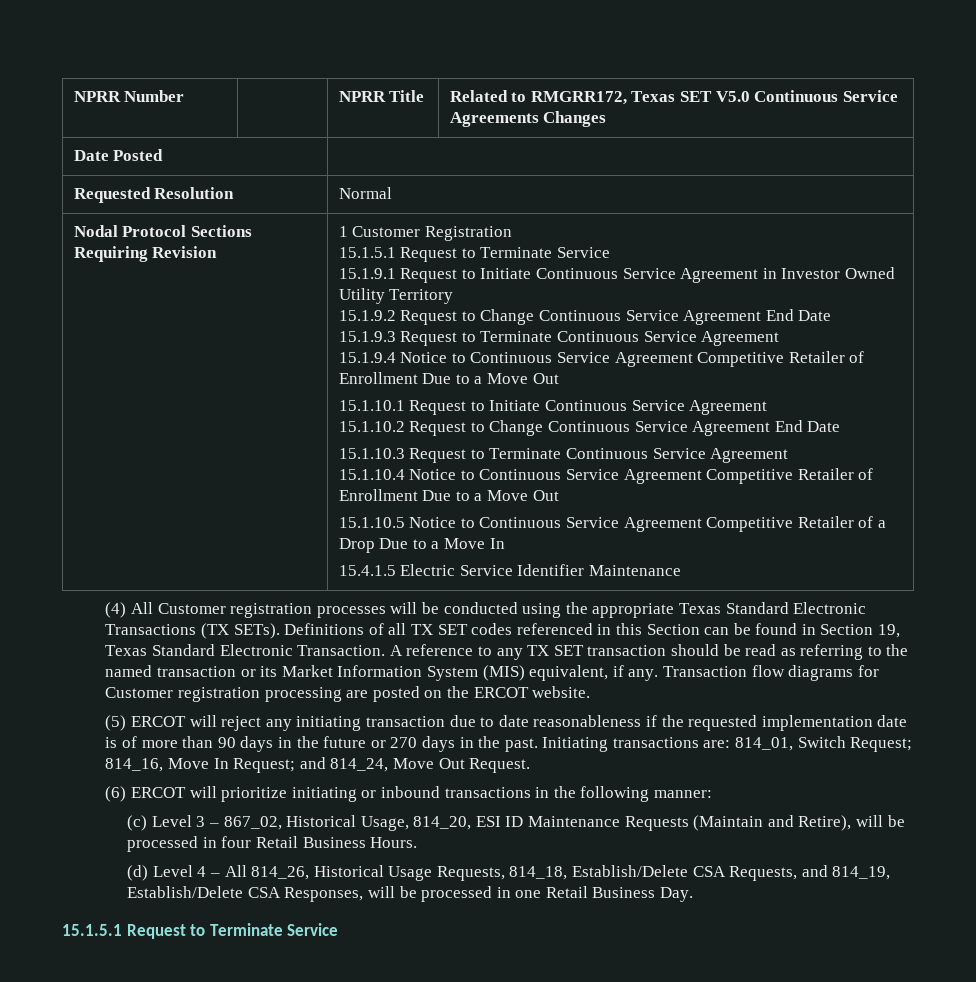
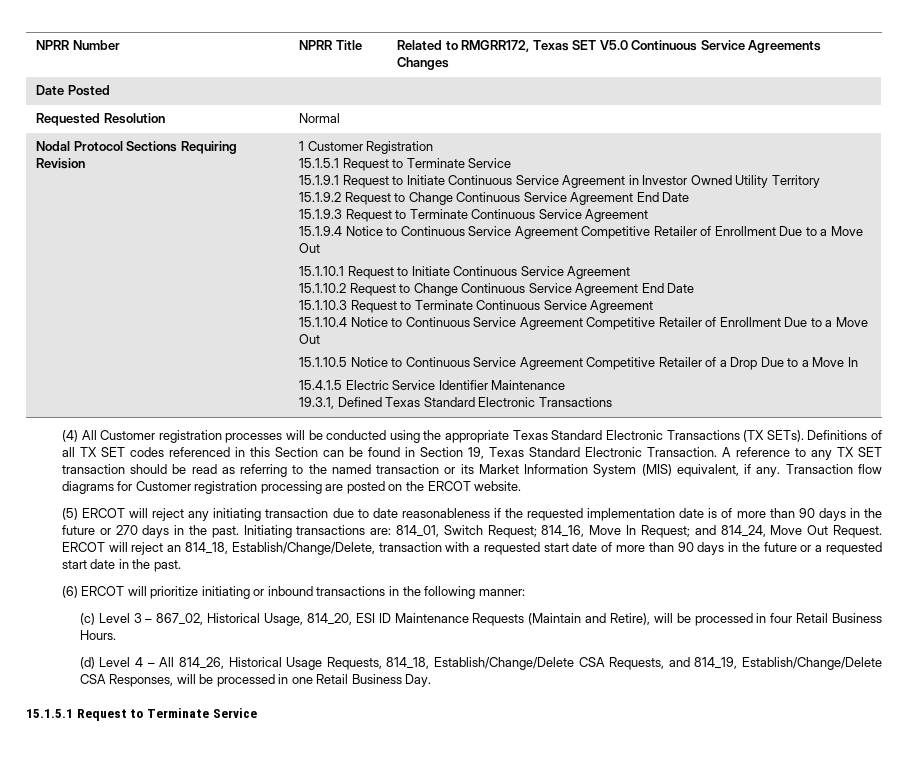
+ 19.3.1, Defined Texas Standard Electronic Transactions
+ ERCOT will reject an 814_18, Establish/Change/Delete, transaction with a requested start date of more than 90 days in the future or a requested start date in the past.
- (d) Level 4 – All 814_26, Historical Usage Requests, 814_18, Establish/Delete CSA Requests, and 814_19, Establish/Delete CSA Responses, will be processed in one Retail Business Day.
+ (d) Level 4 – All 814_26, Historical Usage Requests, 814_18, Establish/Change/Delete CSA Requests, and 814_19, Establish/Change/Delete CSA Responses, will be processed in one Retail Business Day.

